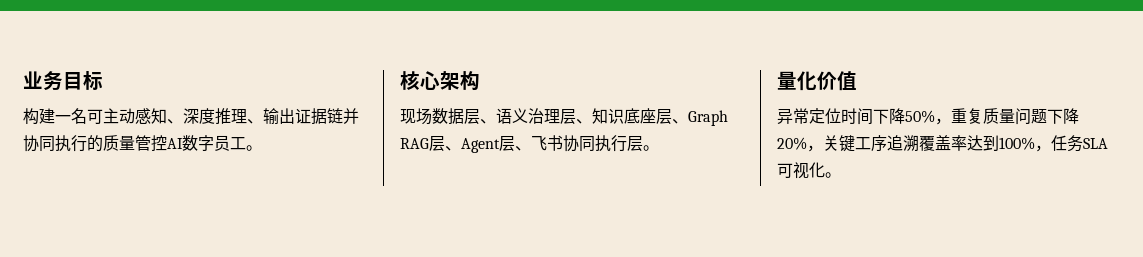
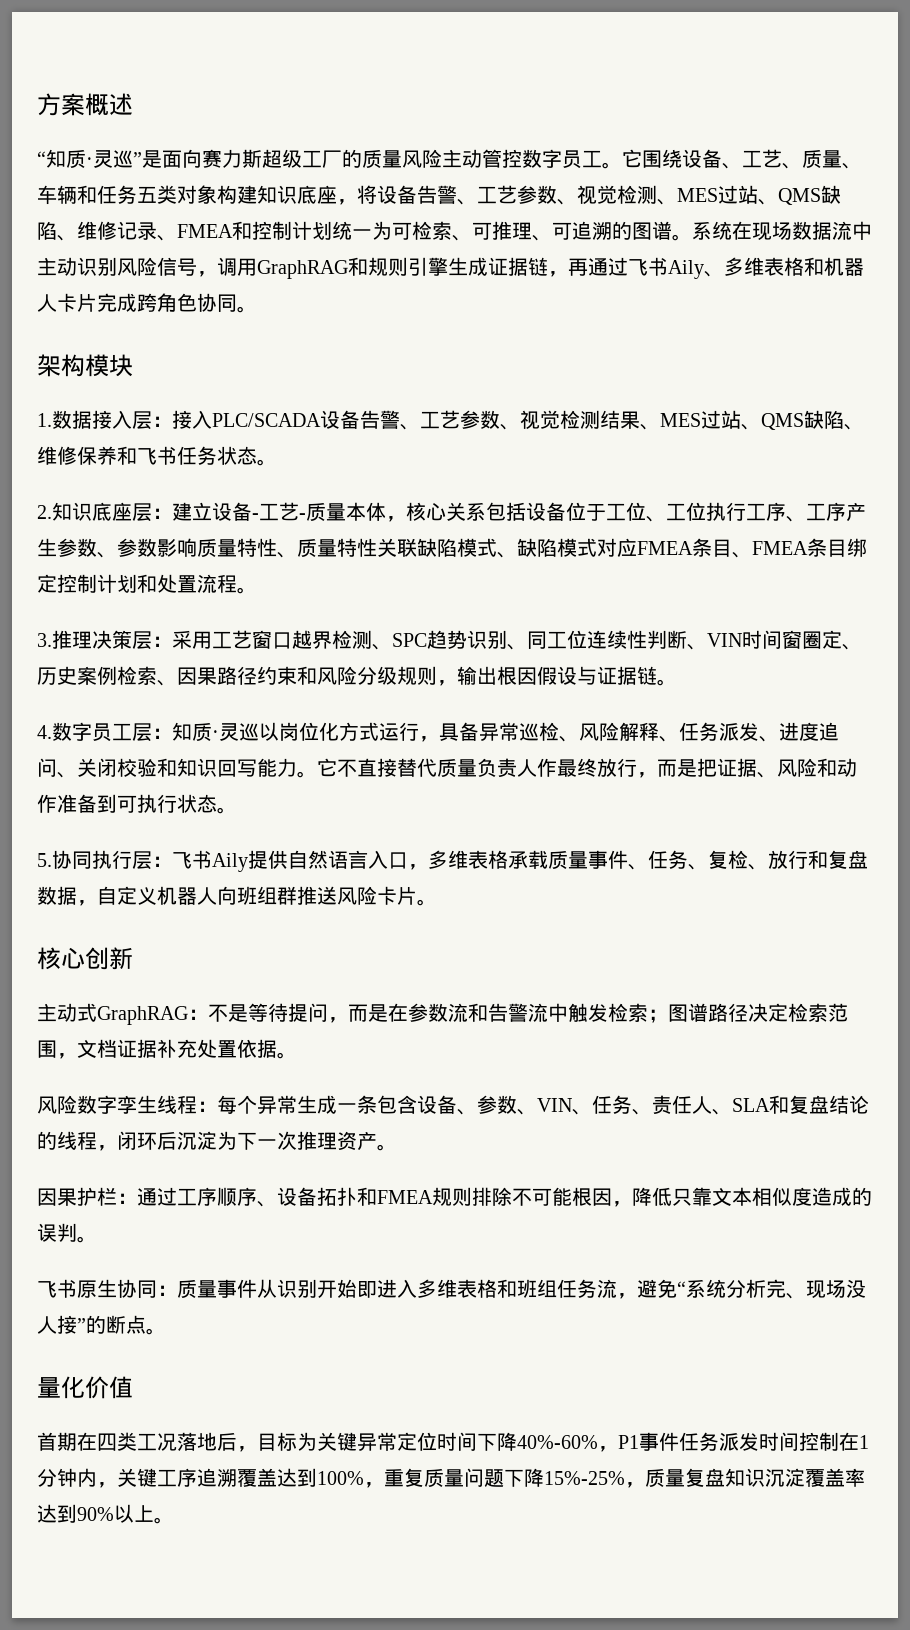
- 业务目标
- 构建一名可主动感知、深度推理、输出证据链并协同执行的质量管控AI数字员工。
- 核心架构
- 现场数据层、语义治理层、知识底座层、Graph RAG层、Agent层、飞书协同执行层。
+ 方案概述
+ “知质·灵巡”是面向赛力斯超级工厂的质量风险主动管控数字员工。它围绕设备、工艺、质量、车辆和任务五类对象构建知识底座，将设备告警、工艺参数、视觉检测、MES过站、QMS缺陷、维修记录、FMEA和控制计划统一为可检索、可推理、可追溯的图谱。系统在现场数据流中主动识别风险信号，调用GraphRAG和规则引擎生成证据链，再通过飞书Aily、多维表格和机器人卡片完成跨角色协同。
+ 架构模块
+ 1.数据接入层：接入PLC/SCADA设备告警、工艺参数、视觉检测结果、MES过站、QMS缺陷、维修保养和飞书任务状态。
+ 2.知识底座层：建立设备-工艺-质量本体，核心关系包括设备位于工位、工位执行工序、工序产生参数、参数影响质量特性、质量特性关联缺陷模式、缺陷模式对应FMEA条目、FMEA条目绑定控制计划和处置流程。
+ 3.推理决策层：采用工艺窗口越界检测、SPC趋势识别、同工位连续性判断、VIN时间窗圈定、历史案例检索、因果路径约束和风险分级规则，输出根因假设与证据链。
+ 4.数字员工层：知质·灵巡以岗位化方式运行，具备异常巡检、风险解释、任务派发、进度追问、关闭校验和知识回写能力。它不直接替代质量负责人作最终放行，而是把证据、风险和动作准备到可执行状态。
+ 5.协同执行层：飞书Aily提供自然语言入口，多维表格承载质量事件、任务、复检、放行和复盘数据，自定义机器人向班组群推送风险卡片。
+ 核心创新
+ 主动式GraphRAG：不是等待提问，而是在参数流和告警流中触发检索；图谱路径决定检索范围，文档证据补充处置依据。
+ 风险数字孪生线程：每个异常生成一条包含设备、参数、VIN、任务、责任人、SLA和复盘结论的线程，闭环后沉淀为下一次推理资产。
+ 因果护栏：通过工序顺序、设备拓扑和FMEA规则排除不可能根因，降低只靠文本相似度造成的误判。
+ 飞书原生协同：质量事件从识别开始即进入多维表格和班组任务流，避免“系统分析完、现场没人接”的断点。
  量化价值
- 异常定位时间下降50%，重复质量问题下降20%，关键工序追溯覆盖率达到100%，任务SLA可视化。
+ 首期在四类工况落地后，目标为关键异常定位时间下降40%-60%，P1事件任务派发时间控制在1分钟内，关键工序追溯覆盖达到100%，重复质量问题下降15%-25%，质量复盘知识沉淀覆盖率达到90%以上。

